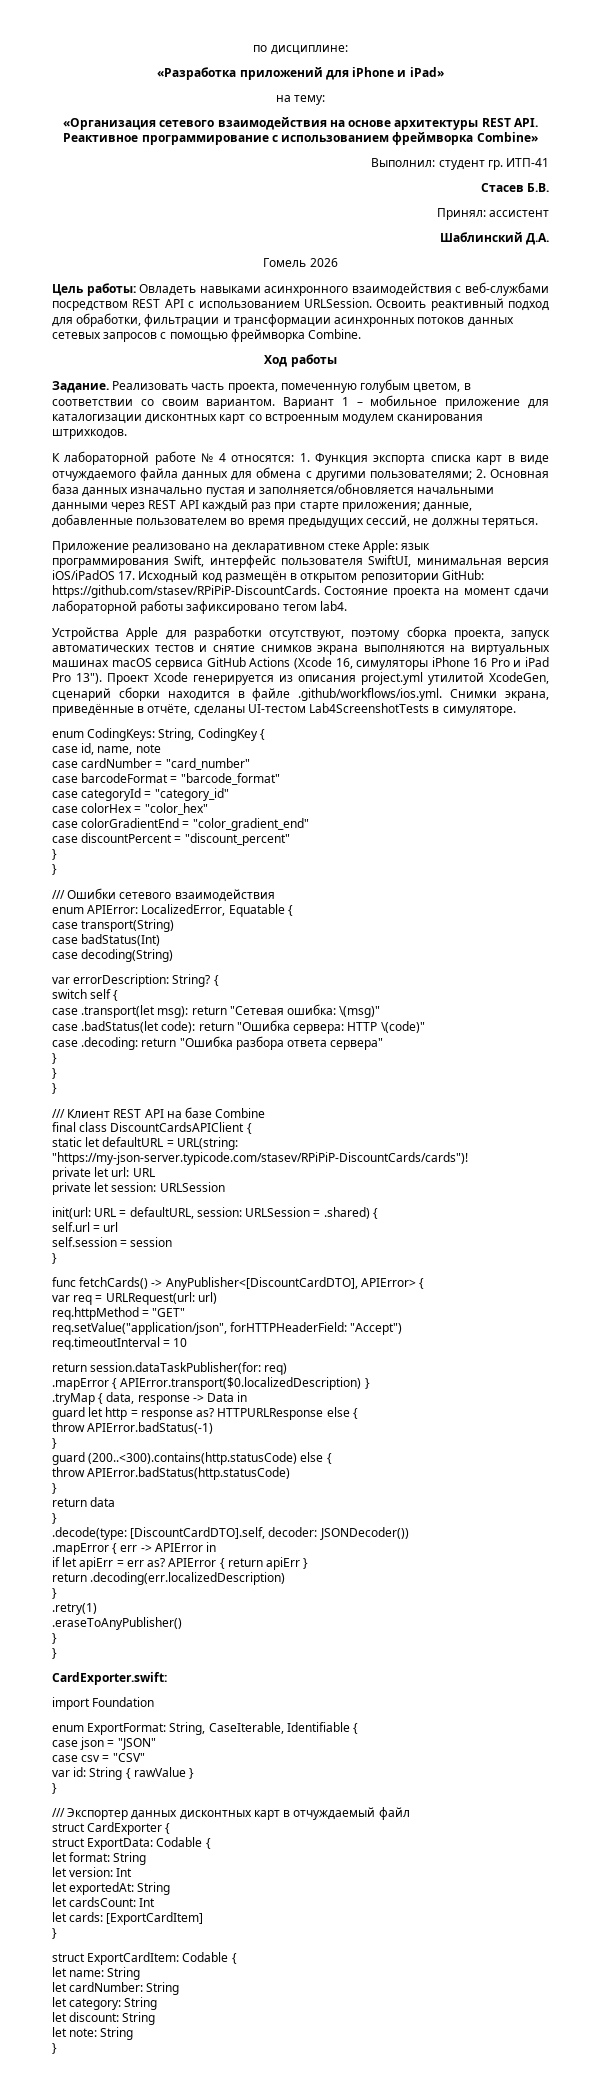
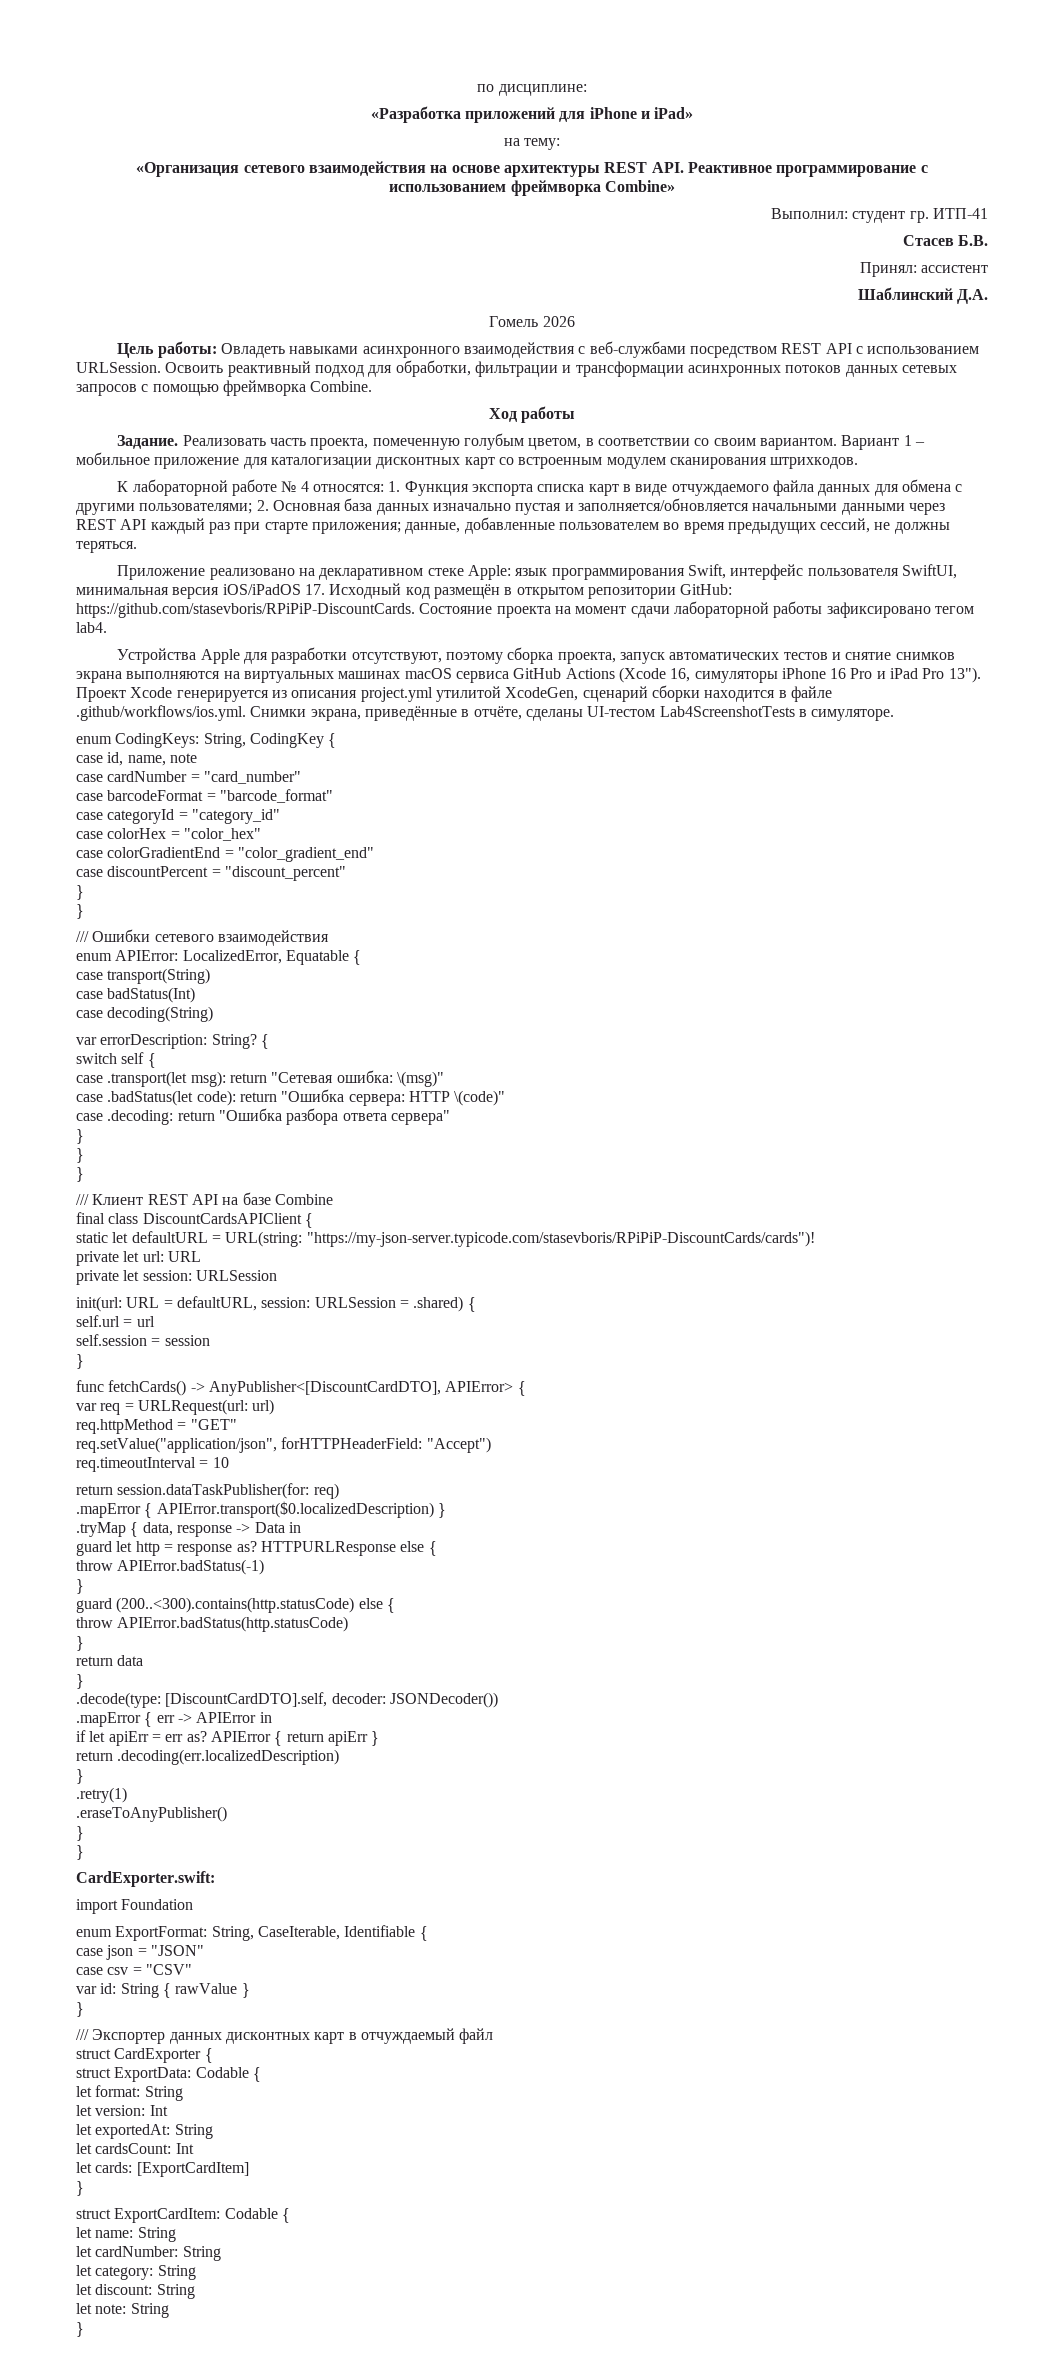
- Приложение реализовано на декларативном стеке Apple: язык программирования Swift, интерфейс пользователя SwiftUI, минимальная версия iOS/iPadOS 17. Исходный код размещён в открытом репозитории GitHub: https://github.com/stasev/RPiPiP-DiscountCards. Состояние проекта на момент сдачи лабораторной работы зафиксировано тегом lab4.
+ Приложение реализовано на декларативном стеке Apple: язык программирования Swift, интерфейс пользователя SwiftUI, минимальная версия iOS/iPadOS 17. Исходный код размещён в открытом репозитории GitHub: https://github.com/stasevboris/RPiPiP-DiscountCards. Состояние проекта на момент сдачи лабораторной работы зафиксировано тегом lab4.
- static let defaultURL = URL(string: "https://my-json-server.typicode.com/stasev/RPiPiP-DiscountCards/cards")!
+ static let defaultURL = URL(string: "https://my-json-server.typicode.com/stasevboris/RPiPiP-DiscountCards/cards")!

